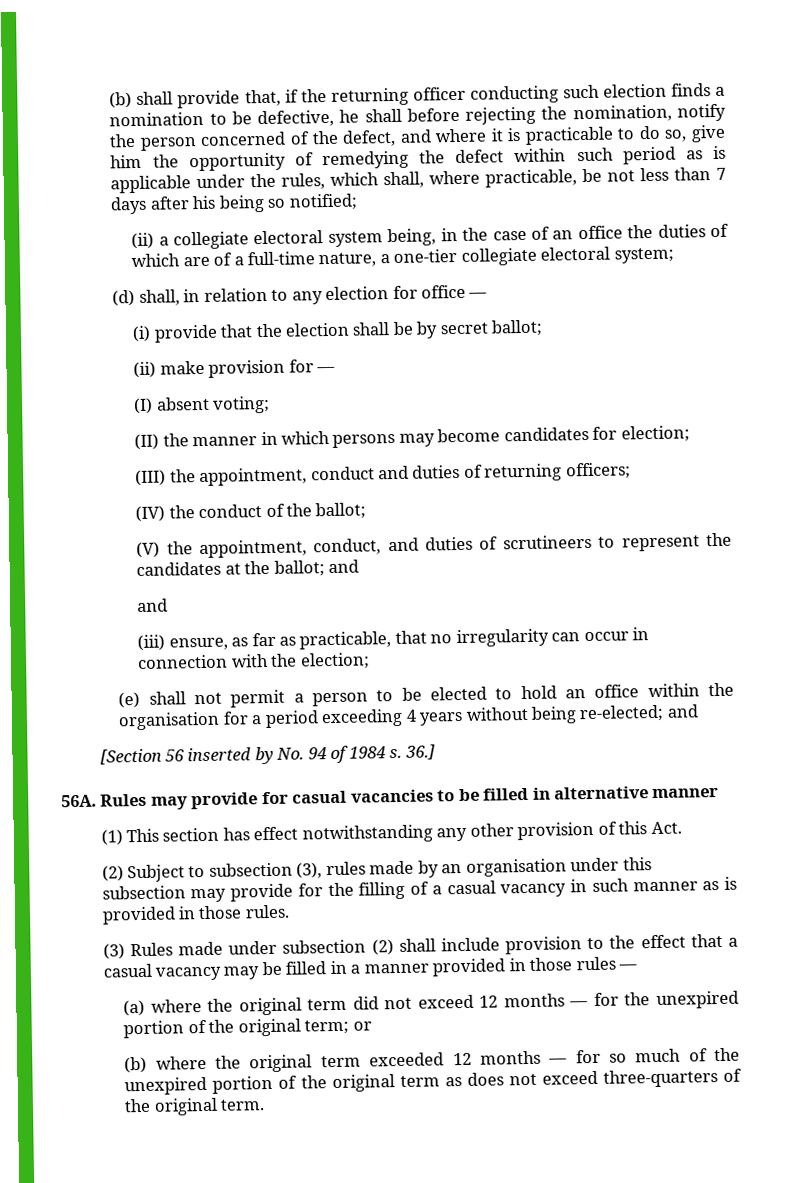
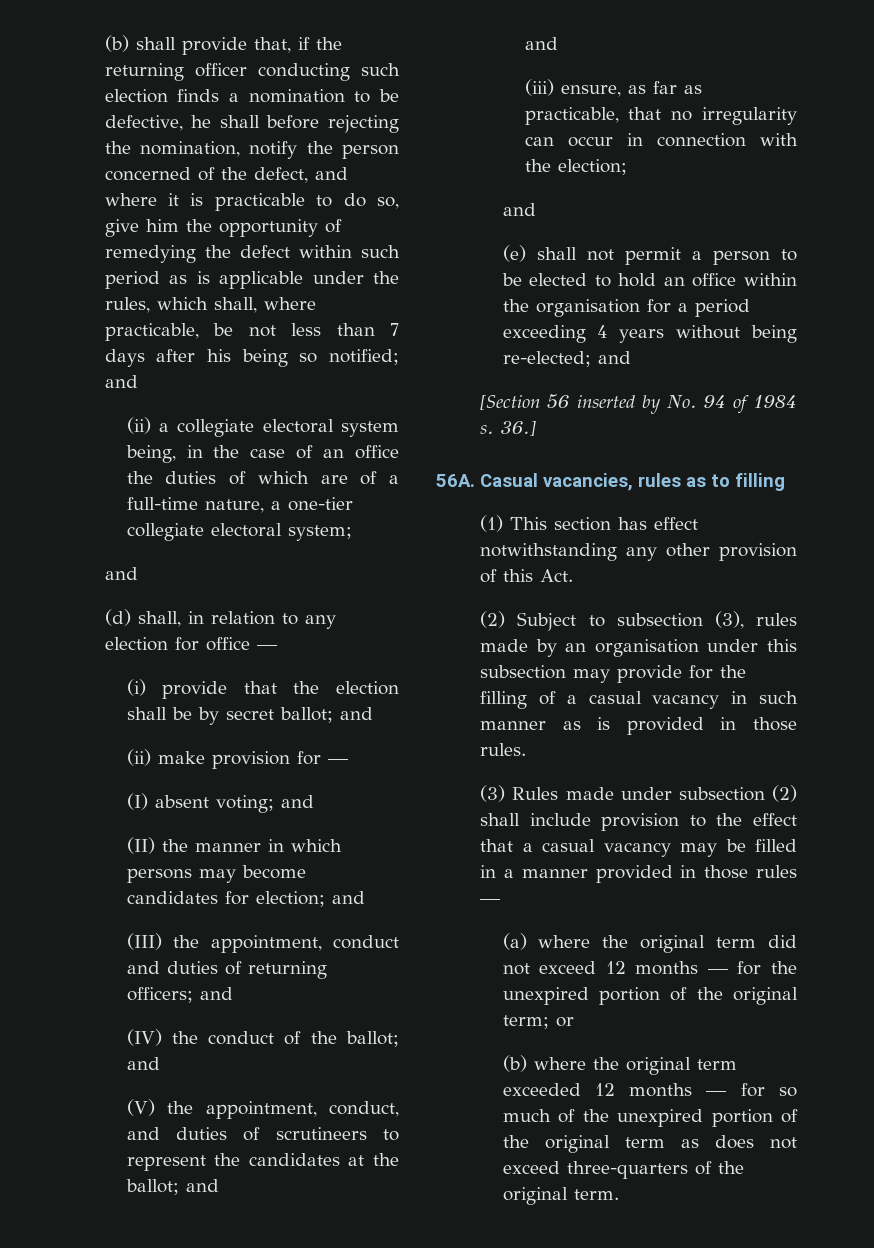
- (b) shall provide that, if the returning officer conducting such election finds a nomination to be defective, he shall before rejecting the nomination, notify the person concerned of the defect, and where it is practicable to do so, give him the opportunity of remedying the defect within such period as is applicable under the rules, which shall, where practicable, be not less than 7 days after his being so notified;
+ (b) shall provide that, if the returning officer conducting such election finds a nomination to be defective, he shall before rejecting the nomination, notify the person concerned of the defect, and where it is practicable to do so, give him the opportunity of remedying the defect within such period as is applicable under the rules, which shall, where practicable, be not less than 7 days after his being so notified; and
  (ii) a collegiate electoral system being, in the case of an office the duties of which are of a full-time nature, a one-tier collegiate electoral system;
+ and
- (i) provide that the election shall be by secret ballot;
+ (i) provide that the election shall be by secret ballot; and
- (I) absent voting;
+ (I) absent voting; and
- (II) the manner in which persons may become candidates for election;
+ (II) the manner in which persons may become candidates for election; and
- (III) the appointment, conduct and duties of returning officers;
+ (III) the appointment, conduct and duties of returning officers; and
- (IV) the conduct of the ballot;
+ (IV) the conduct of the ballot; and
  (iii) ensure, as far as practicable, that no irregularity can occur in connection with the election;
+ and
- Rules may provide for casual vacancies to be filled in alternative manner
+ Casual vacancies, rules as to filling

